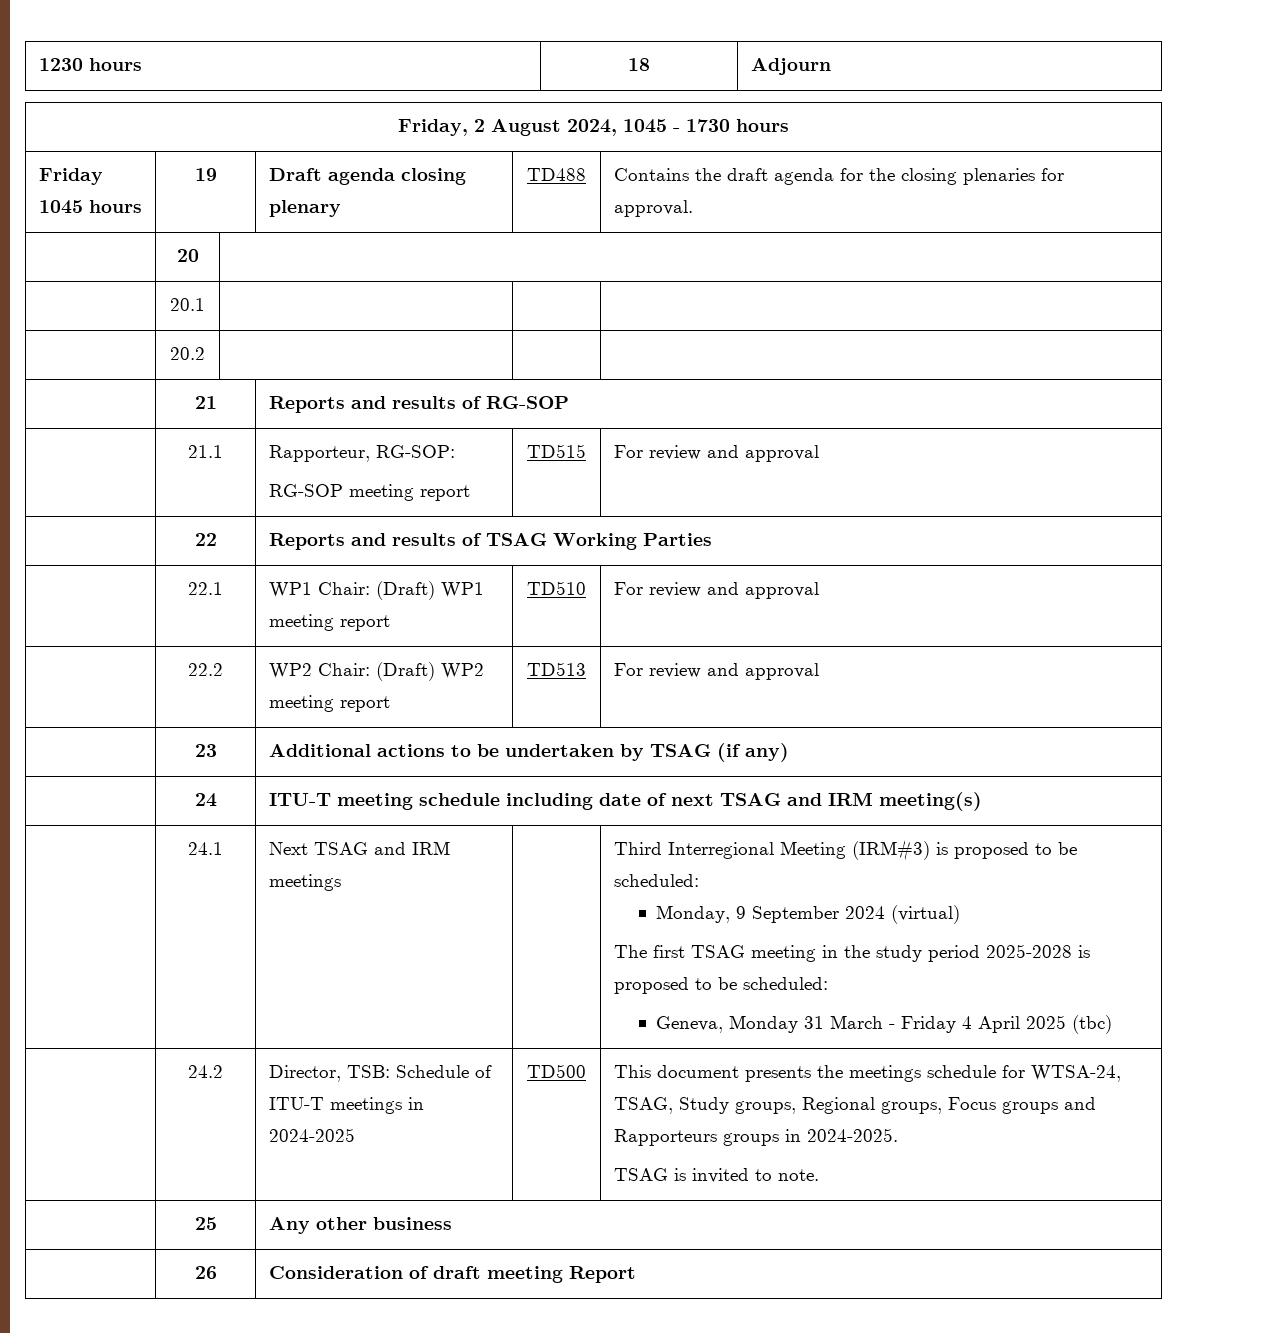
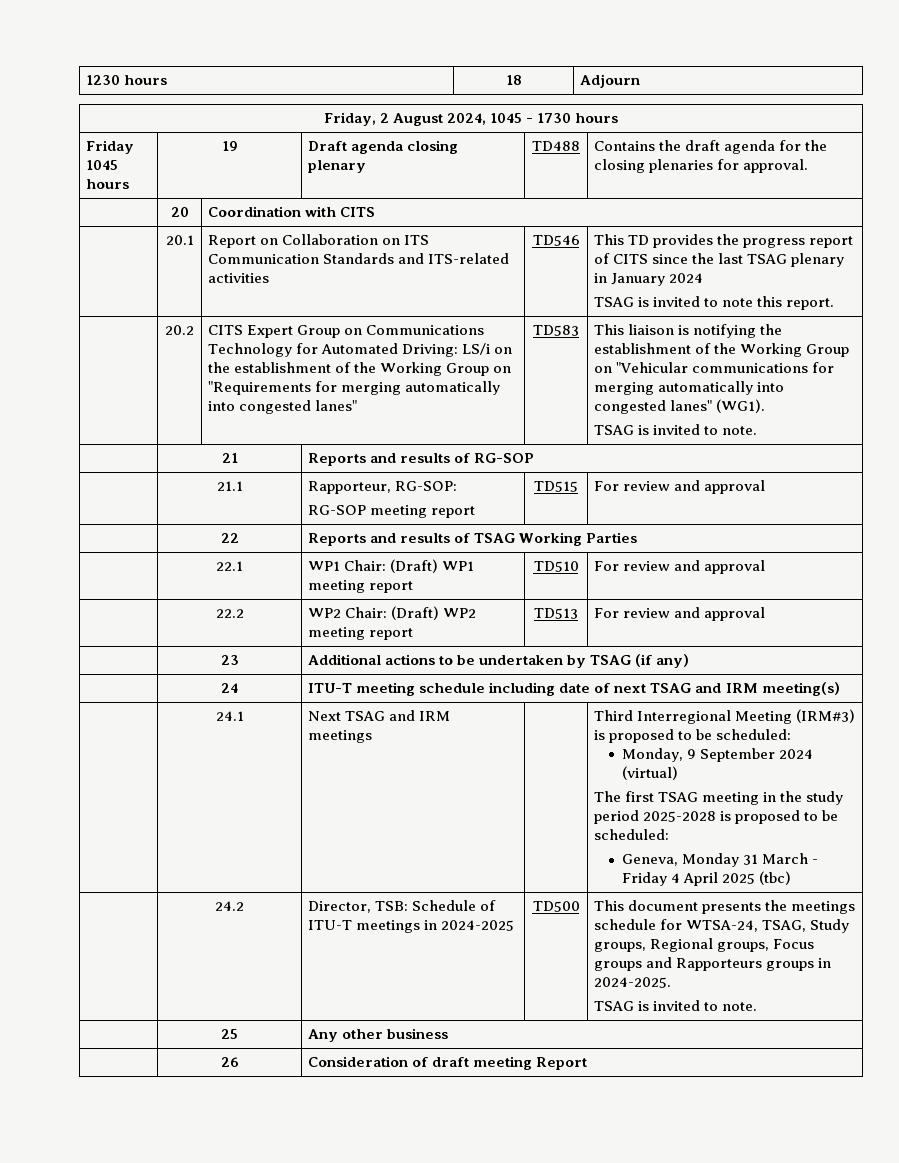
- | 20 |
- | 20.1 | | |
- | 20.2 | | |
+ | 20 | Coordination with CITS
+ | 20.1 | Report on Collaboration on ITS Communication Standards and ITS-related activities | TD546 | This TD provides the progress report of CITS since the last TSAG plenary in January 2024
+ TSAG is invited to note this report.
+ | 20.2 | CITS Expert Group on Communications Technology for Automated Driving: LS/i on the establishment of the Working Group on "Requirements for merging automatically into congested lanes" | TD583 | This liaison is notifying the establishment of the Working Group on "Vehicular communications for merging automatically into congested lanes" (WG1).
+ TSAG is invited to note.

